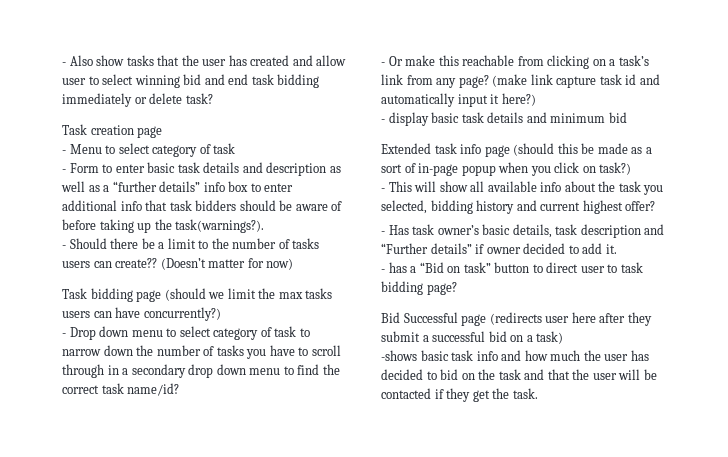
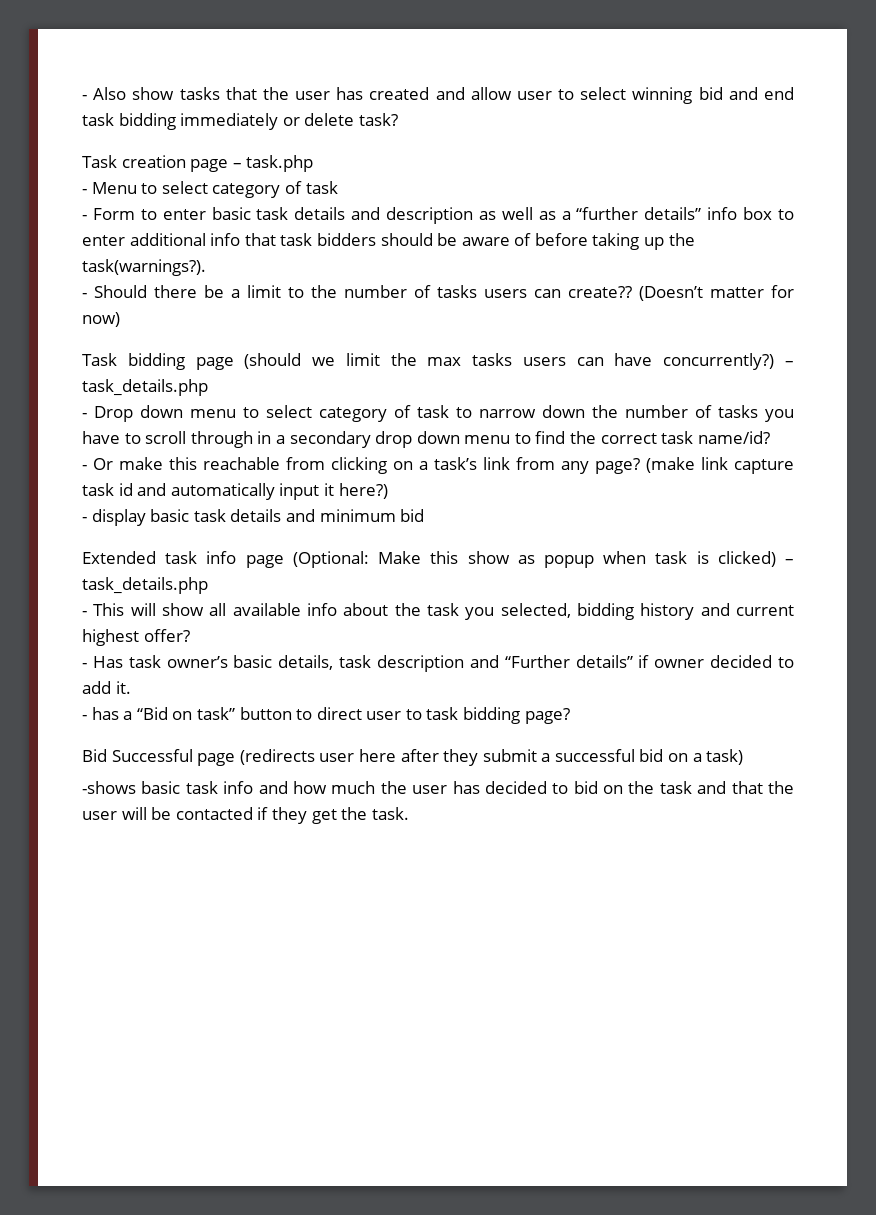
- Task creation page
+ Task creation page – task.php
- Task bidding page (should we limit the max tasks users can have concurrently?)
+ Task bidding page (should we limit the max tasks users can have concurrently?) – task_details.php
- Extended task info page (should this be made as a sort of in-page popup when you click on task?)
+ Extended task info page (Optional: Make this show as popup when task is clicked) – task_details.php

